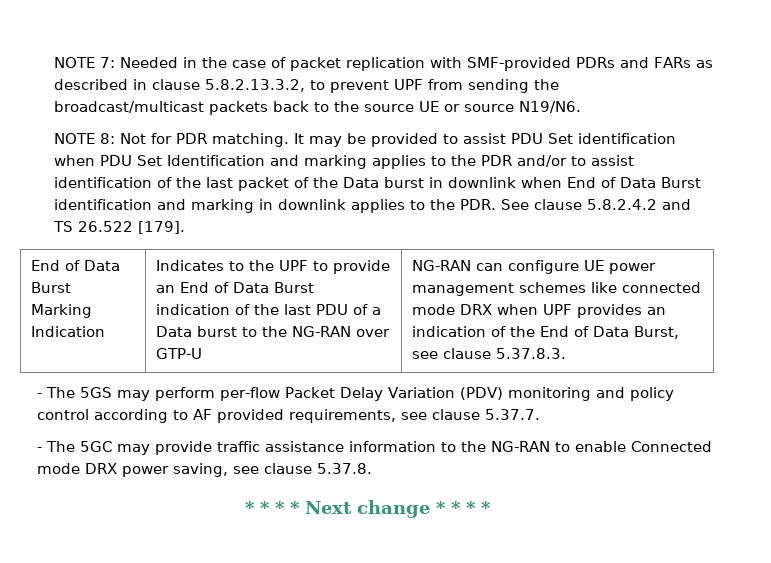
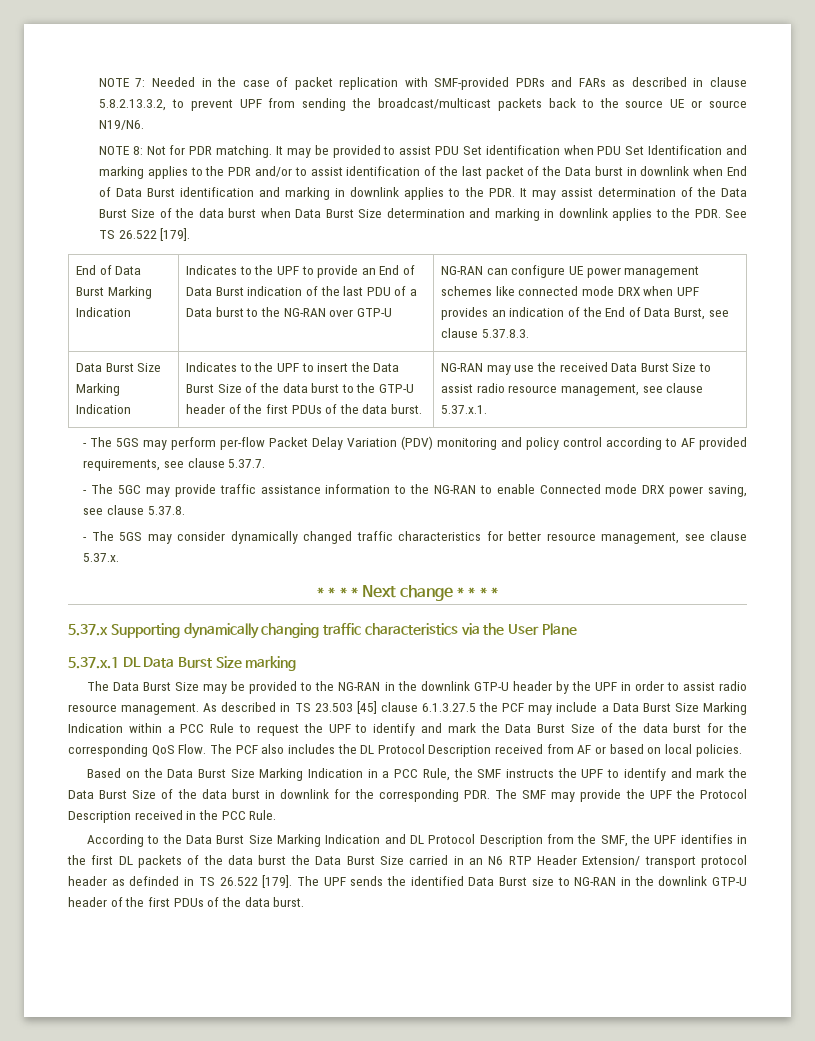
- It may be provided to assist PDU Set identification when PDU Set Identification and marking applies to the PDR and/or to assist identification of the last packet of the Data burst in downlink when End of Data Burst identification and marking in downlink applies to the PDR. See clause 5.8.2.4.2 and TS 26.522 [179].
+ It may be provided to assist PDU Set identification when PDU Set Identification and marking applies to the PDR and/or to assist identification of the last packet of the Data burst in downlink when End of Data Burst identification and marking in downlink applies to the PDR. It may assist determination of the Data Burst Size of the data burst when Data Burst Size determination and marking in downlink applies to the PDR. See TS 26.522 [179].
+ Data Burst Size Marking Indication | Indicates to the UPF to insert the Data Burst Size of the data burst to the GTP-U header of the first PDUs of the data burst. | NG-RAN may use the received Data Burst Size to assist radio resource management, see clause 5.37.x.1.
+ - The 5GS may consider dynamically changed traffic characteristics for better resource management, see clause 5.37.x.
+ 5.37.x Supporting dynamically changing traffic characteristics via the User Plane
+ 5.37.x.1 DL Data Burst Size marking
+ The Data Burst Size may be provided to the NG-RAN in the downlink GTP-U header by the UPF in order to assist radio resource management. As described in TS 23.503 [45] clause 6.1.3.27.5 the PCF may include a Data Burst Size Marking Indication within a PCC Rule to request the UPF to identify and mark the Data Burst Size of the data burst for the corresponding QoS Flow. The PCF also includes the DL Protocol Description received from AF or based on local policies.
+ Based on the Data Burst Size Marking Indication in a PCC Rule, the SMF instructs the UPF to identify and mark the Data Burst Size of the data burst in downlink for the corresponding PDR. The SMF may provide the UPF the Protocol Description received in the PCC Rule.
+ According to the Data Burst Size Marking Indication and DL Protocol Description from the SMF, the UPF identifies in the first DL packets of the data burst the Data Burst Size carried in an N6 RTP Header Extension/ transport protocol header as definded in TS 26.522 [179]. The UPF sends the identified Data Burst size to NG-RAN in the downlink GTP-U header of the first PDUs of the data burst.

